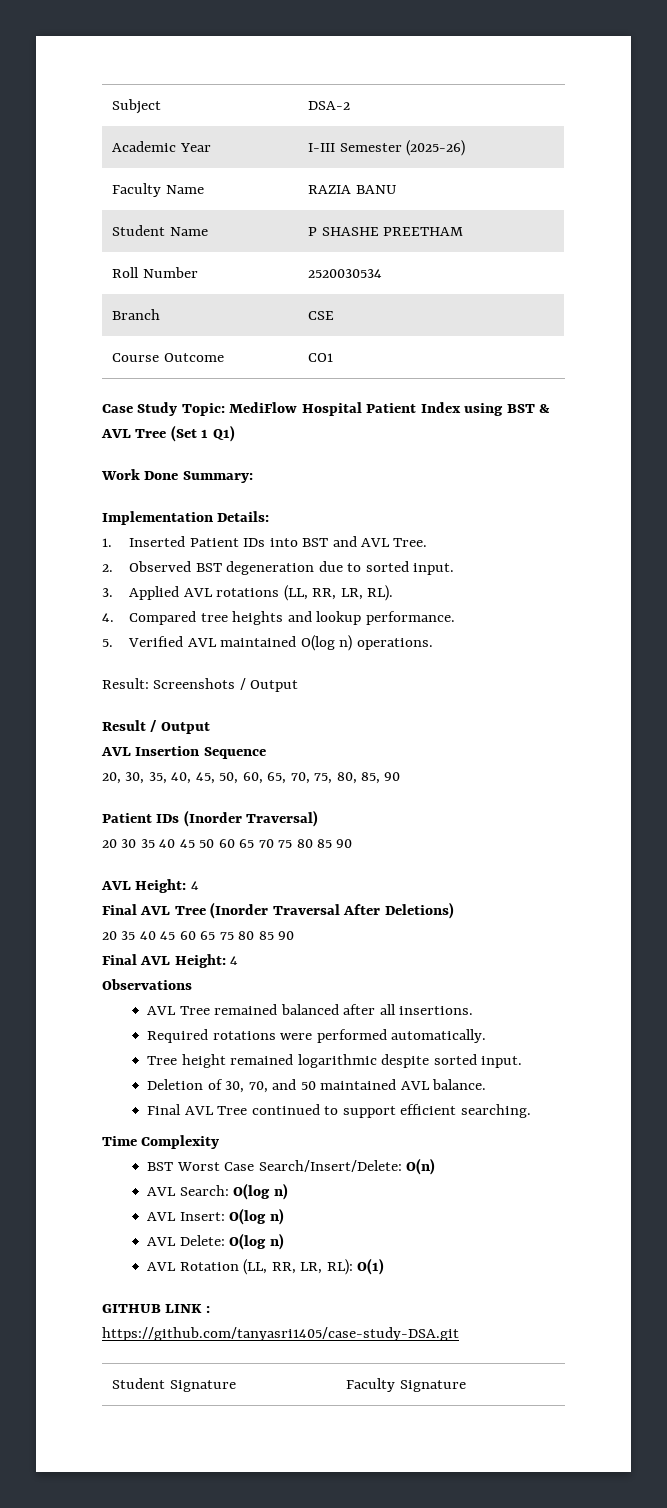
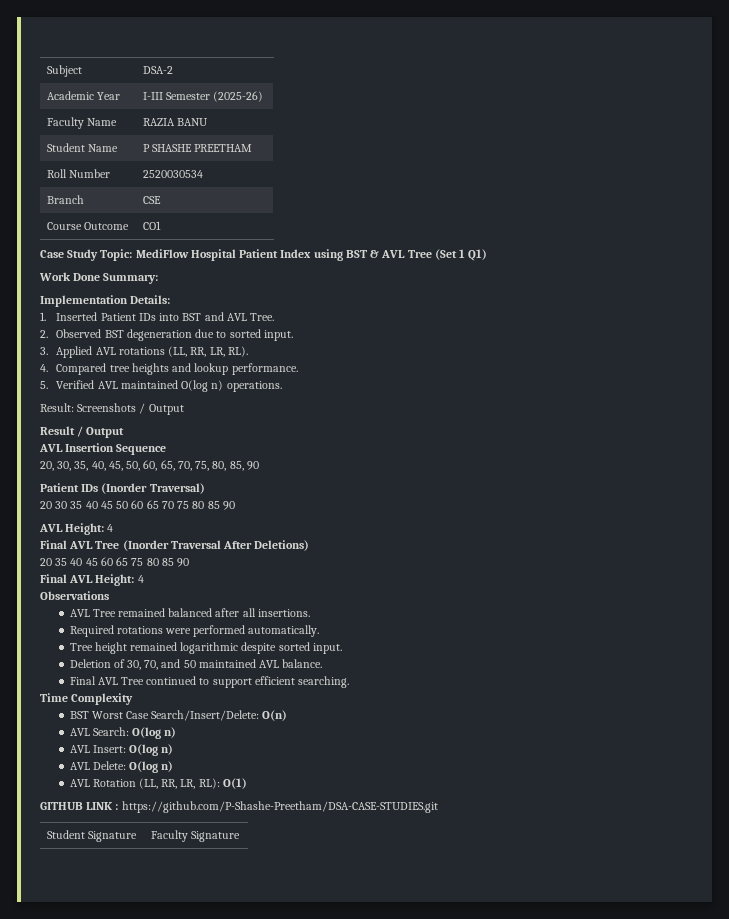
- GITHUB LINK : https://github.com/tanyasri1405/case-study-DSA.git
+ GITHUB LINK : https://github.com/P-Shashe-Preetham/DSA-CASE-STUDIES.git

